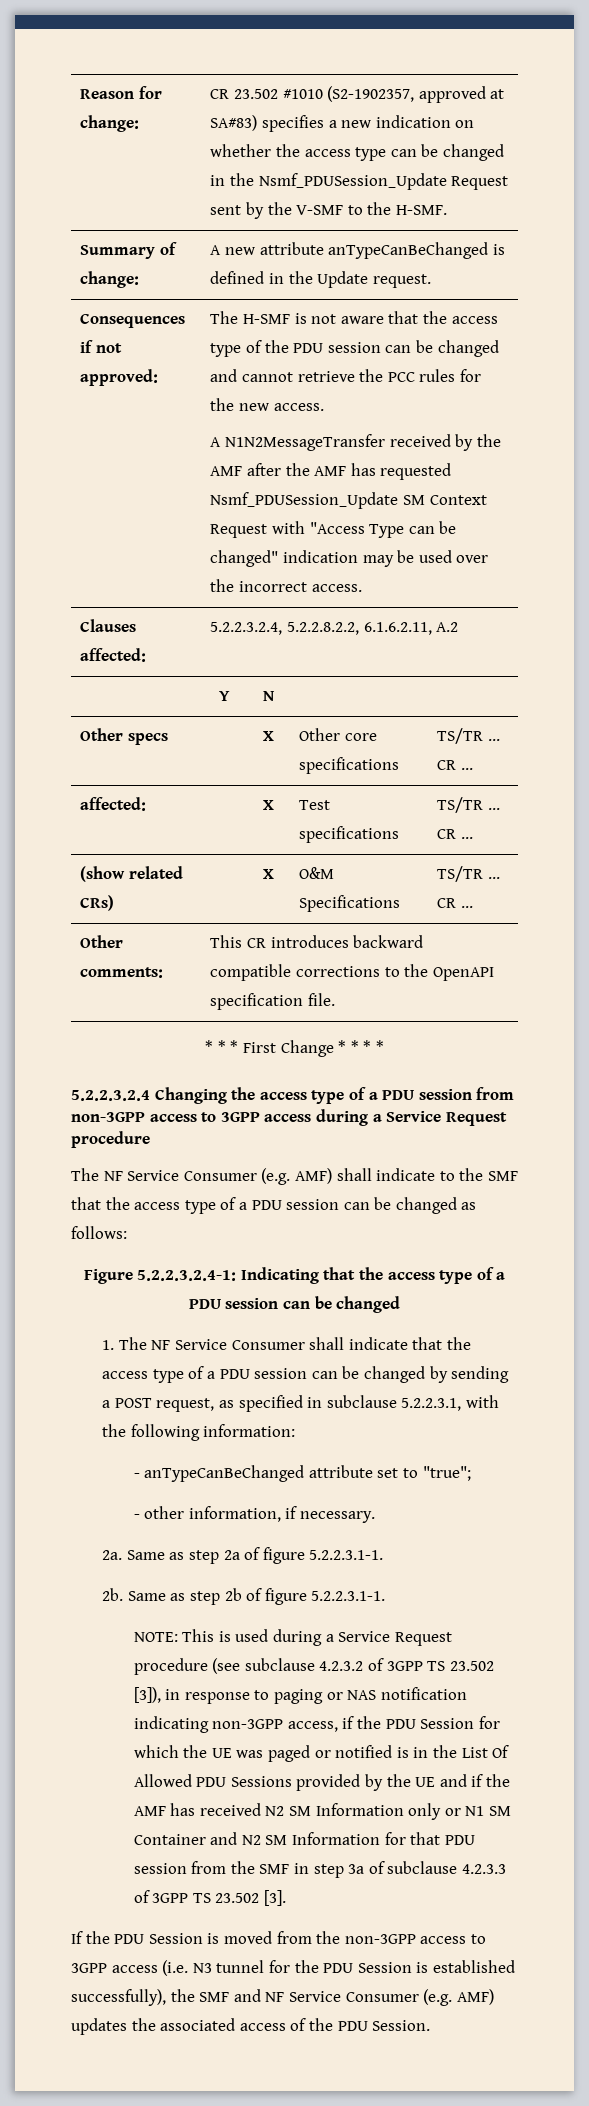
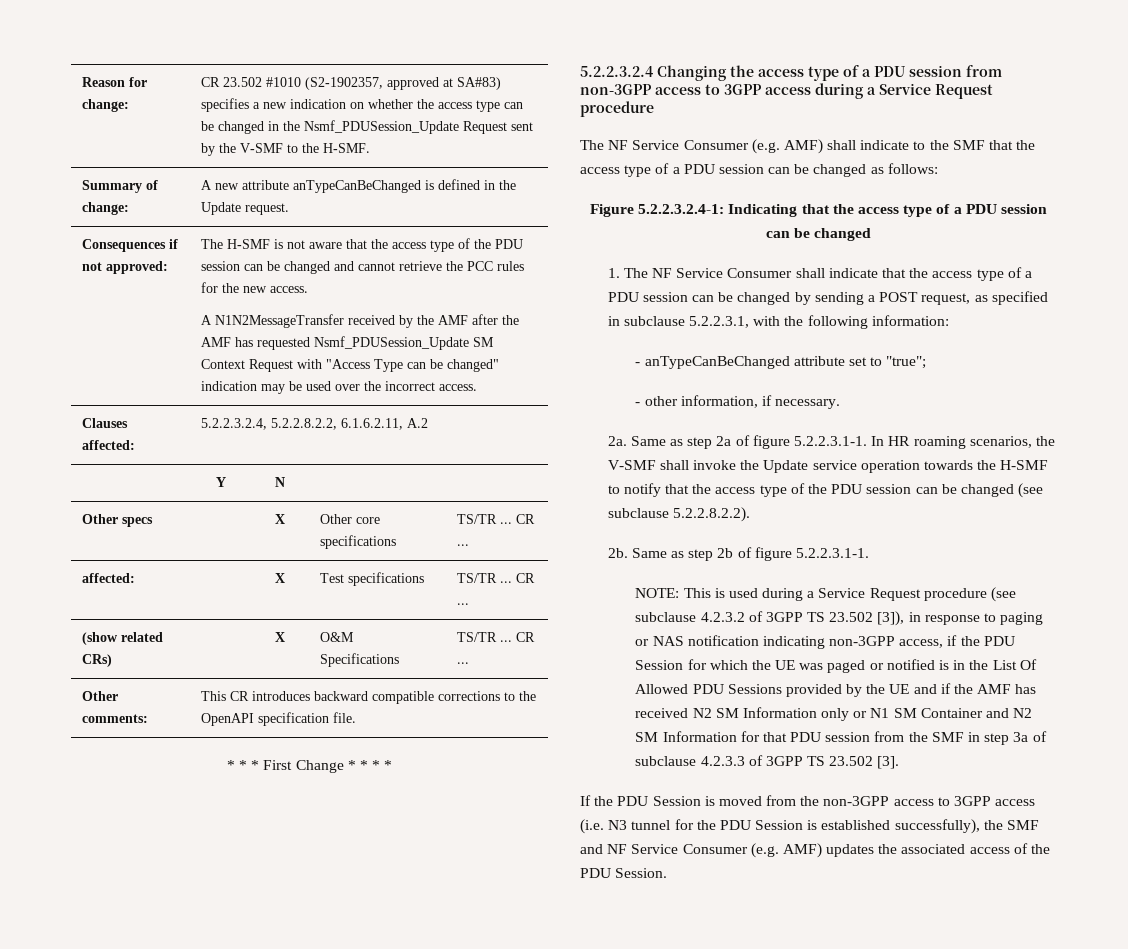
- Same as step 2a of figure 5.2.2.3.1-1.
+ Same as step 2a of figure 5.2.2.3.1-1. In HR roaming scenarios, the V-SMF shall invoke the Update service operation towards the H-SMF to notify that the access type of the PDU session can be changed (see subclause 5.2.2.8.2.2).

